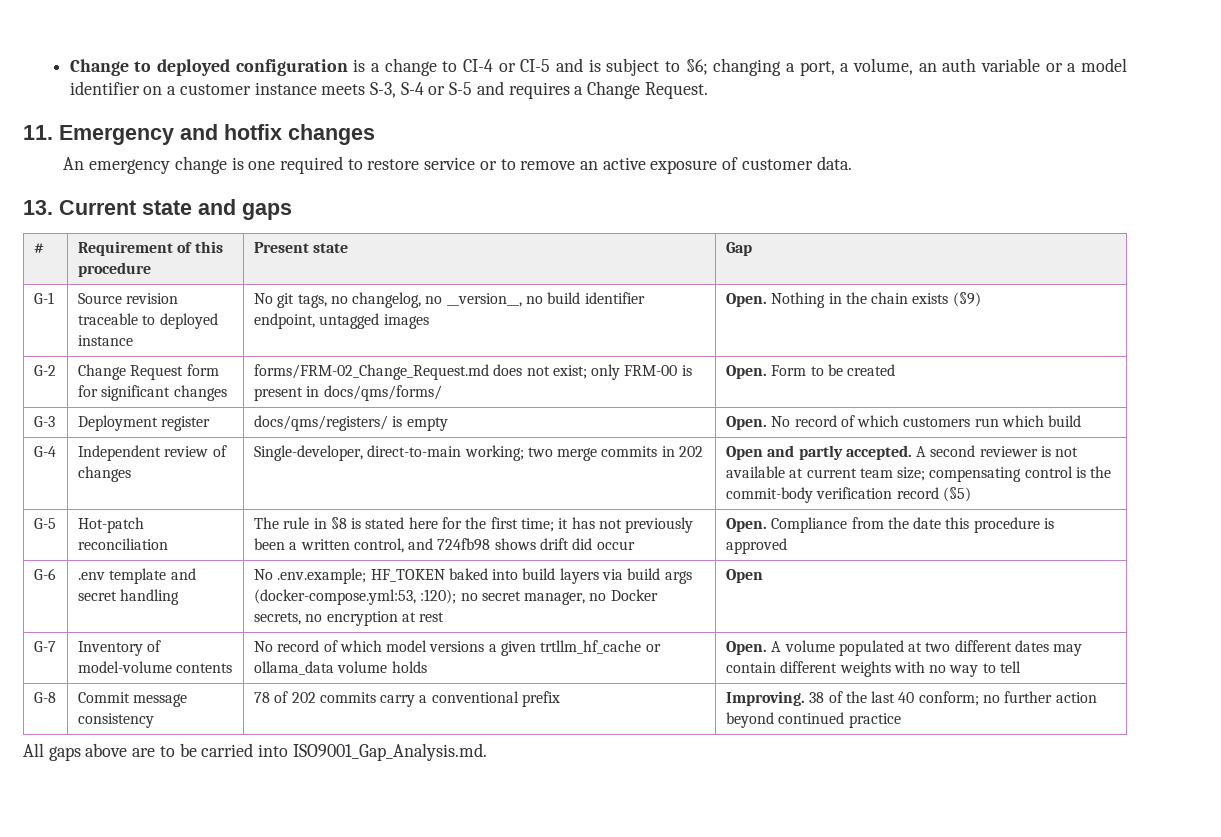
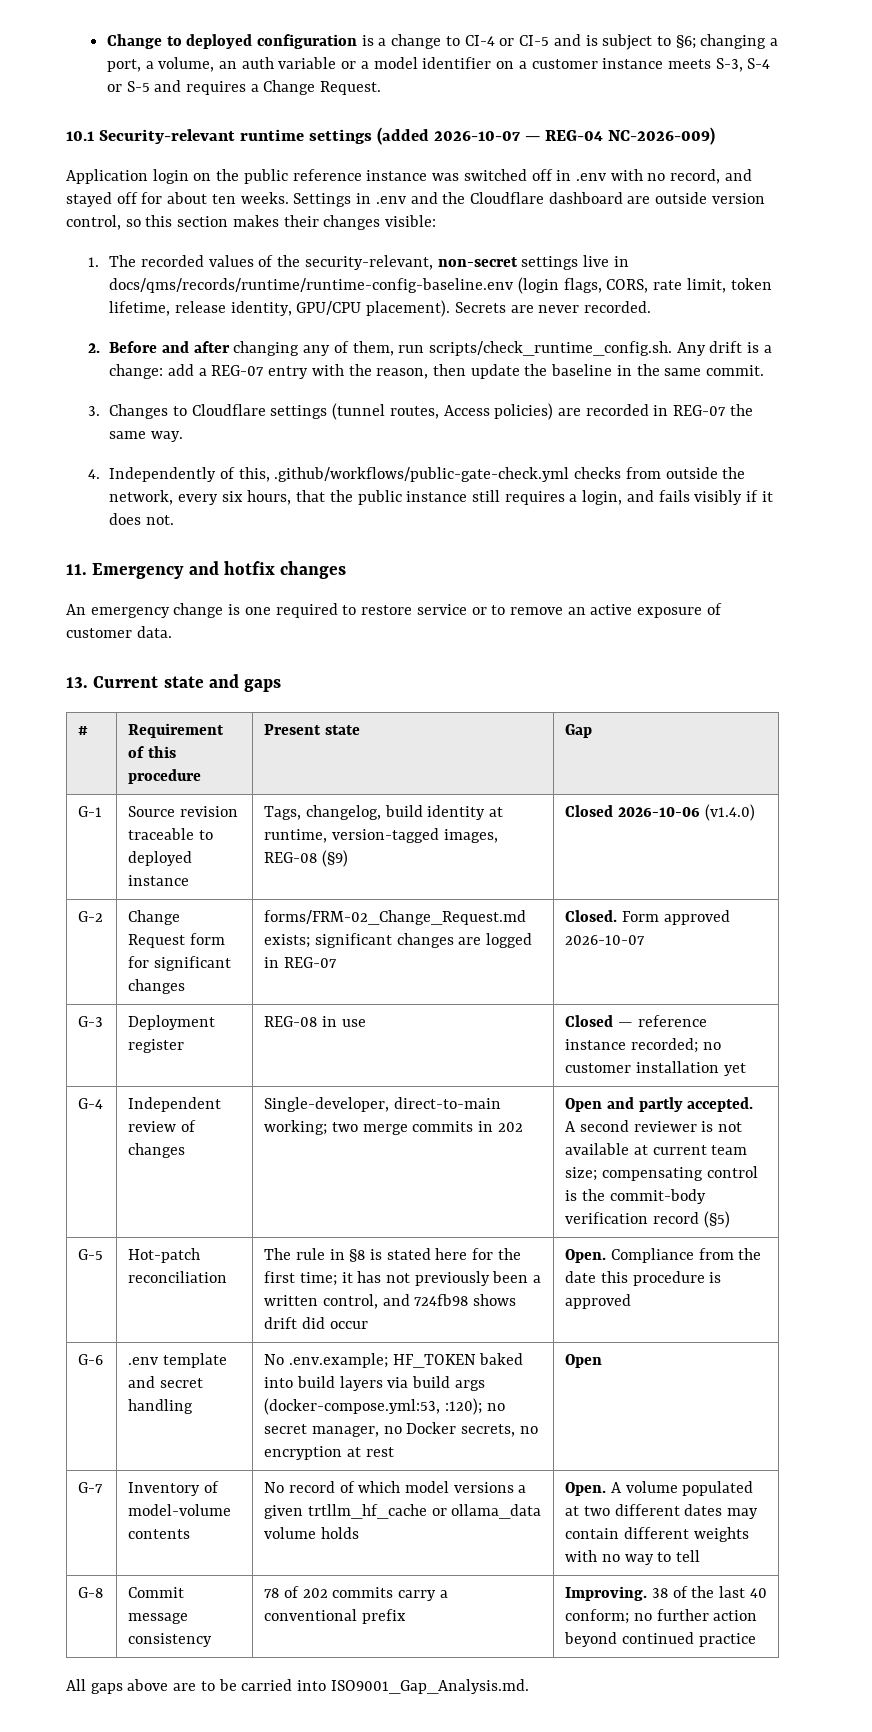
+ 10.1 Security-relevant runtime settings (added 2026-10-07 — REG-04 NC-2026-009)
+ Application login on the public reference instance was switched off in .env with no record, and stayed off for about ten weeks. Settings in .env and the Cloudflare dashboard are outside version control, so this section makes their changes visible:
+ 1. The recorded values of the security-relevant, non-secret settings live in docs/qms/records/runtime/runtime-config-baseline.env (login flags, CORS, rate limit, token lifetime, release identity, GPU/CPU placement). Secrets are never recorded.
+ 2. Before and after changing any of them, run scripts/check_runtime_config.sh. Any drift is a change: add a REG-07 entry with the reason, then update the baseline in the same commit.
+ 3. Changes to Cloudflare settings (tunnel routes, Access policies) are recorded in REG-07 the same way.
+ 4. Independently of this, .github/workflows/public-gate-check.yml checks from outside the network, every six hours, that the public instance still requires a login, and fails visibly if it does not.
- G-1 | Source revision traceable to deployed instance | No git tags, no changelog, no __version__, no build identifier endpoint, untagged images | Open. Nothing in the chain exists (§9)
+ G-1 | Source revision traceable to deployed instance | Tags, changelog, build identity at runtime, version-tagged images, REG-08 (§9) | Closed 2026-10-06 (v1.4.0)
- G-2 | Change Request form for significant changes | forms/FRM-02_Change_Request.md does not exist; only FRM-00 is present in docs/qms/forms/ | Open. Form to be created
- G-3 | Deployment register | docs/qms/registers/ is empty | Open. No record of which customers run which build
+ G-2 | Change Request form for significant changes | forms/FRM-02_Change_Request.md exists; significant changes are logged in REG-07 | Closed. Form approved 2026-10-07
+ G-3 | Deployment register | REG-08 in use | Closed — reference instance recorded; no customer installation yet

